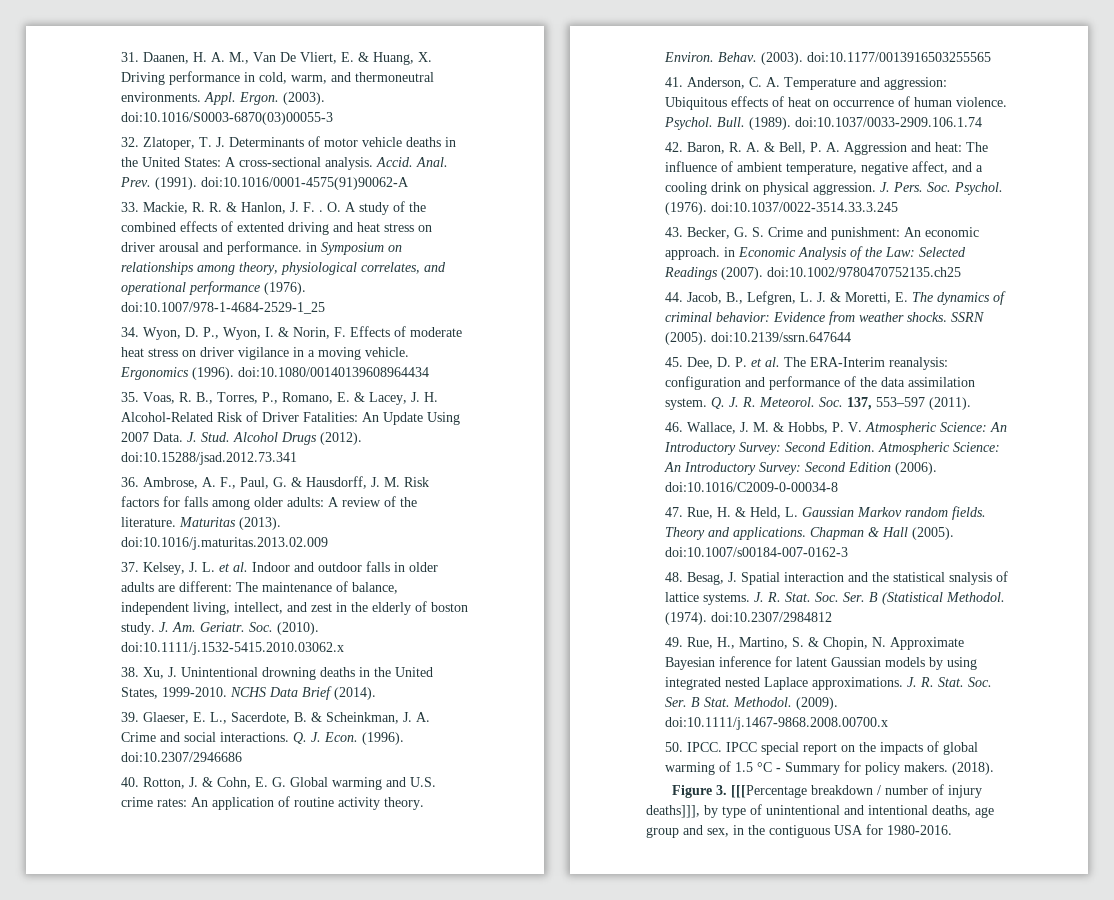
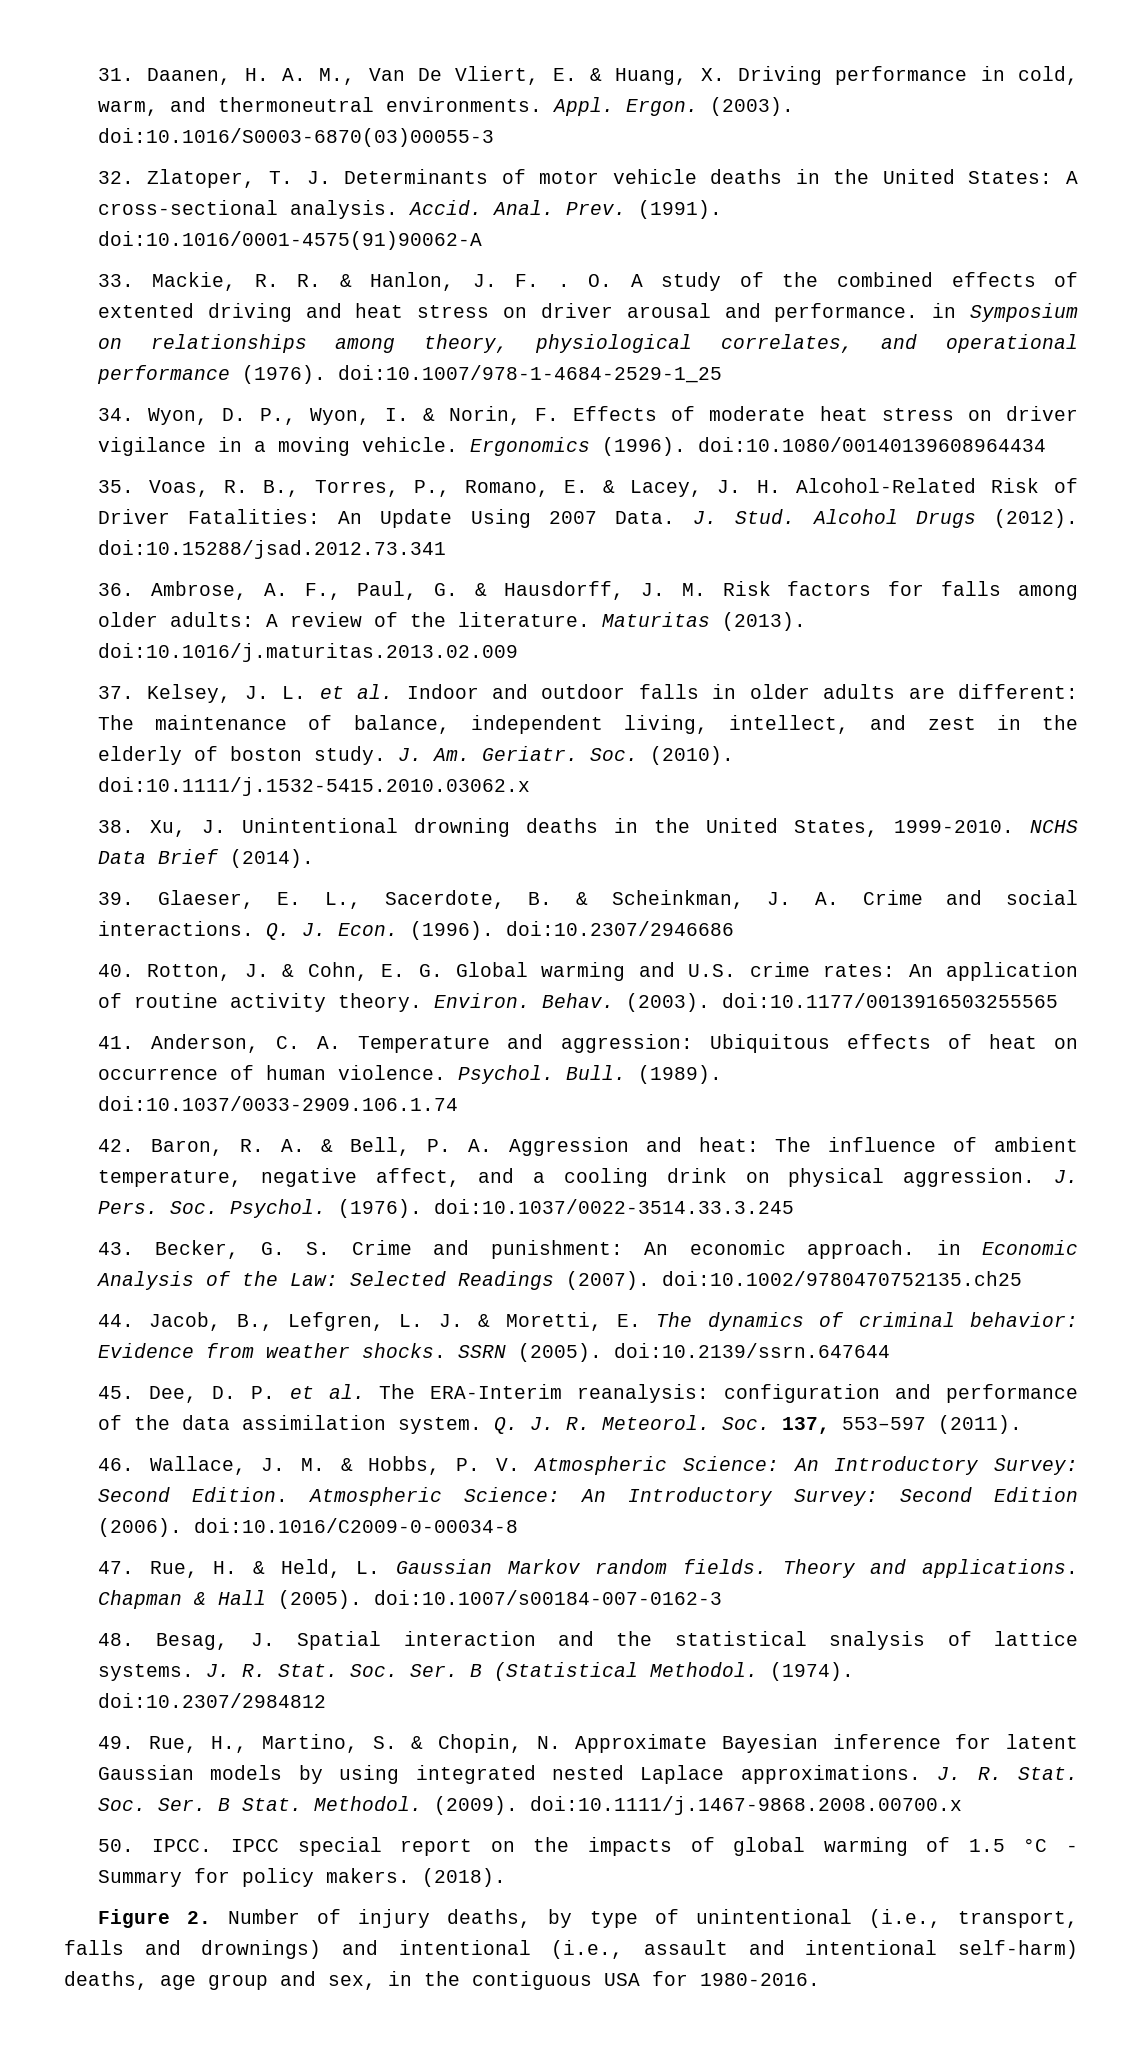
- Figure 3. [[[Percentage breakdown / number of injury deaths]]], by type of unintentional and intentional deaths, age group and sex, in the contiguous USA for 1980-2016.
+ Figure 2. Number of injury deaths, by type of unintentional (i.e., transport, falls and drownings) and intentional (i.e., assault and intentional self-harm) deaths, age group and sex, in the contiguous USA for 1980-2016.

